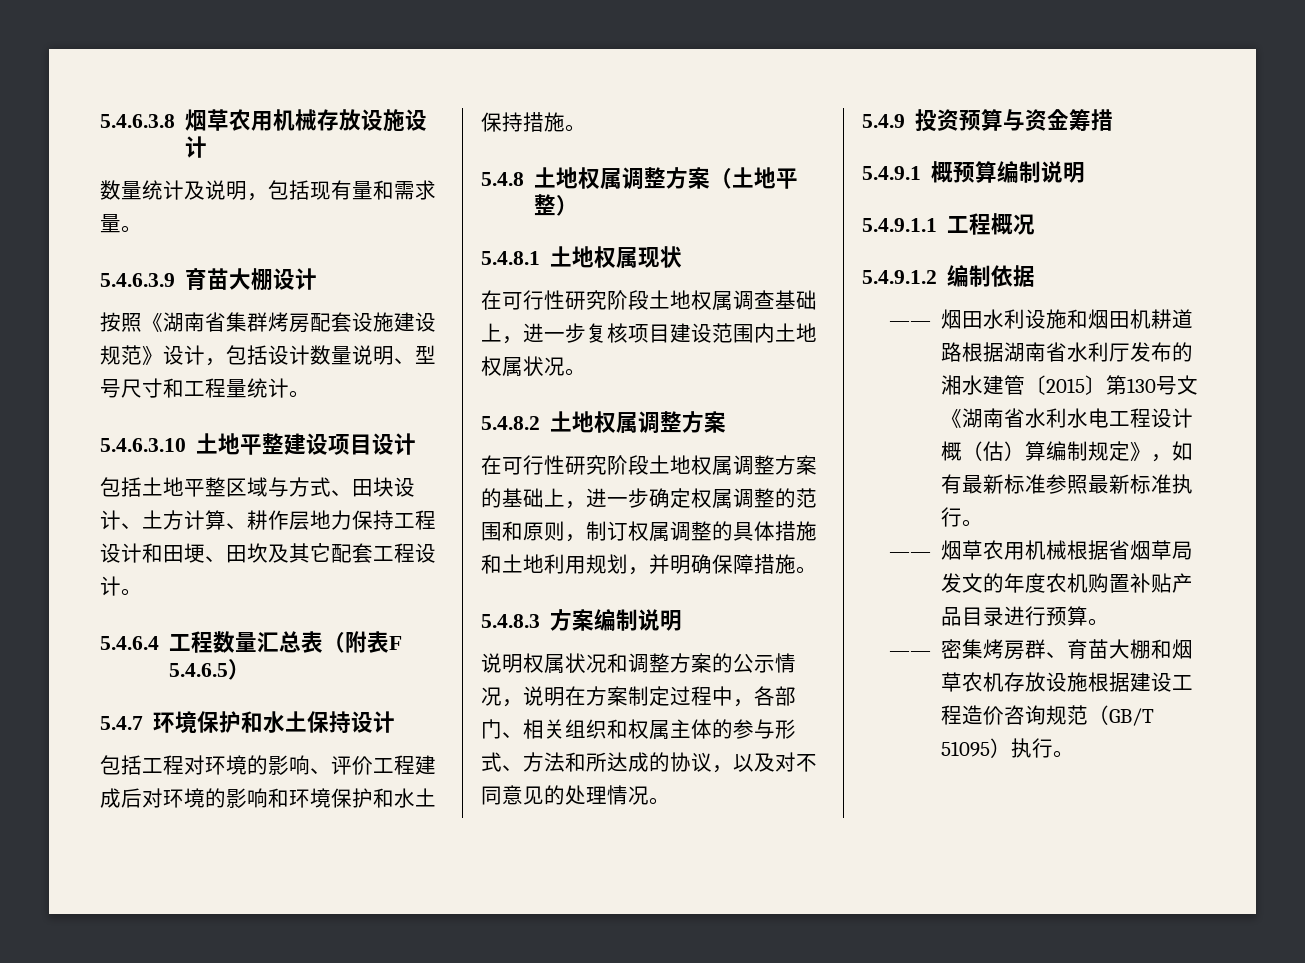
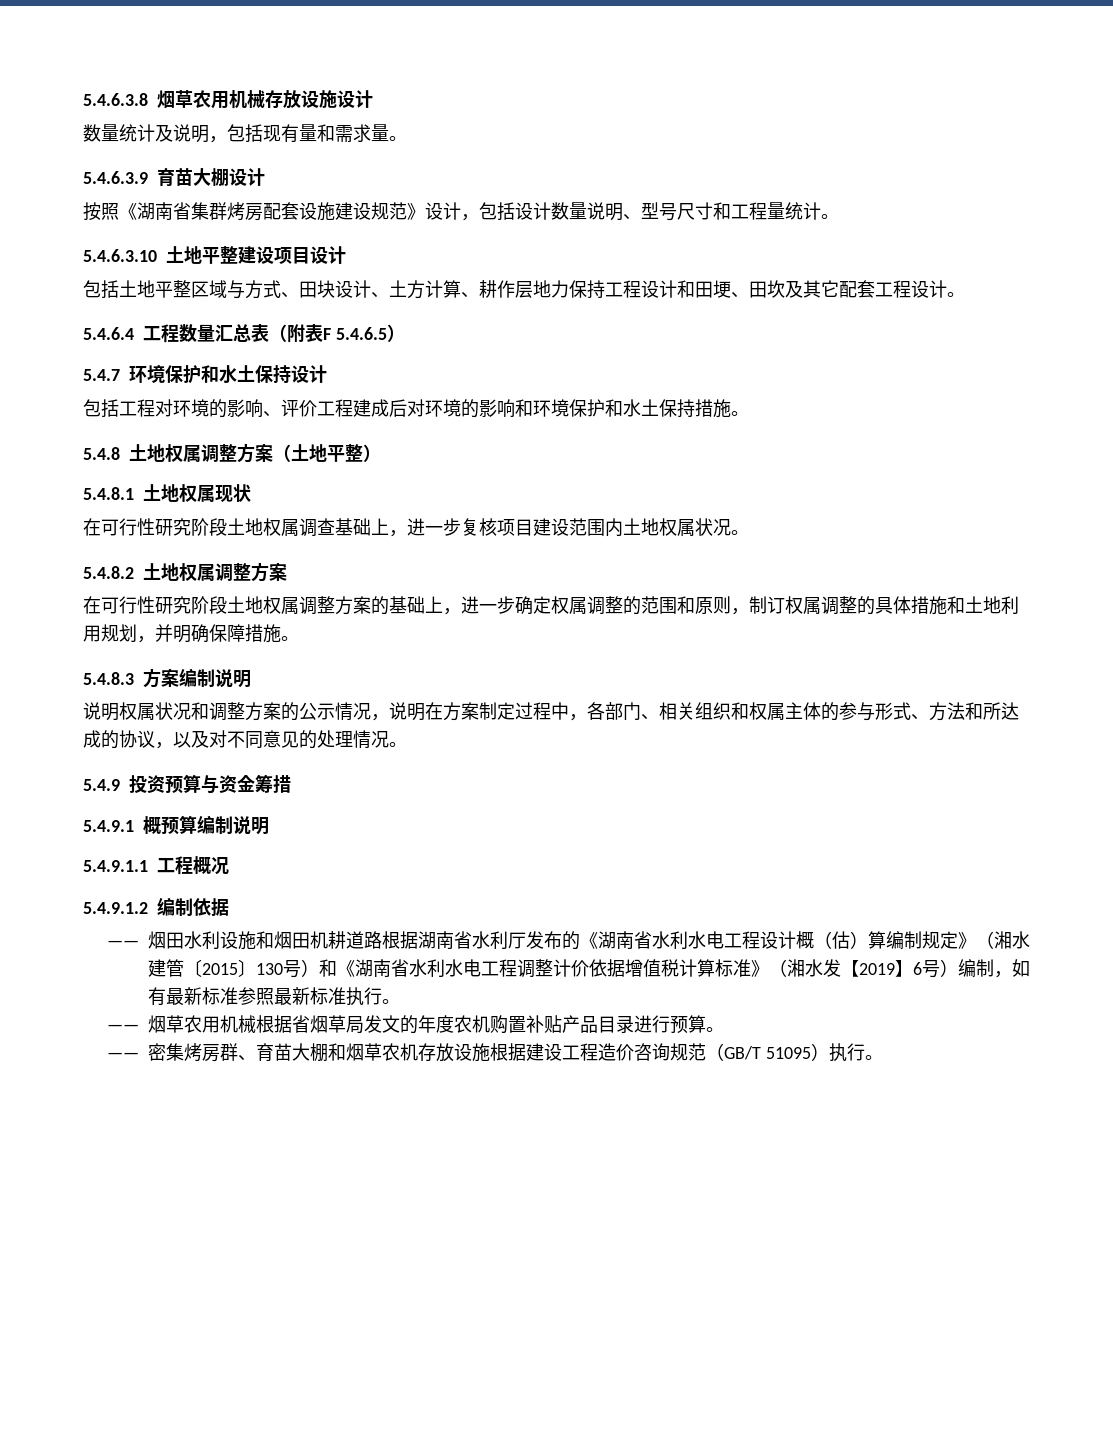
- ——烟田水利设施和烟田机耕道路根据湖南省水利厅发布的湘水建管〔2015〕第130号文《湖南省水利水电工程设计概（估）算编制规定》，如有最新标准参照最新标准执行。
+ ——烟田水利设施和烟田机耕道路根据湖南省水利厅发布的《湖南省水利水电工程设计概（估）算编制规定》（湘水建管〔2015〕130号）和《湖南省水利水电工程调整计价依据增值税计算标准》（湘水发【2019】6号）编制，如有最新标准参照最新标准执行。

